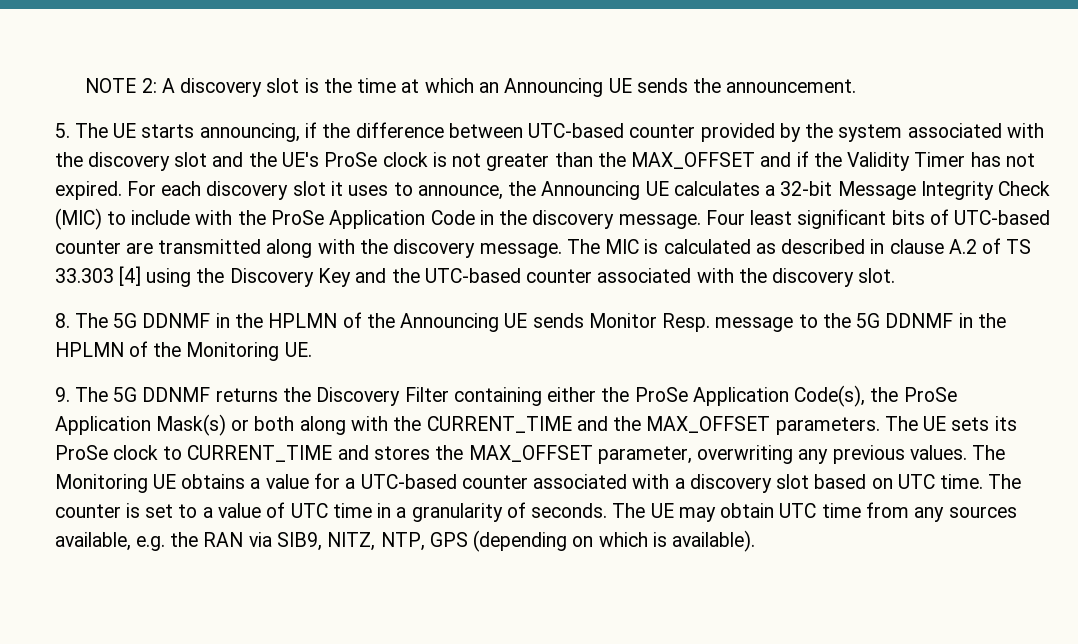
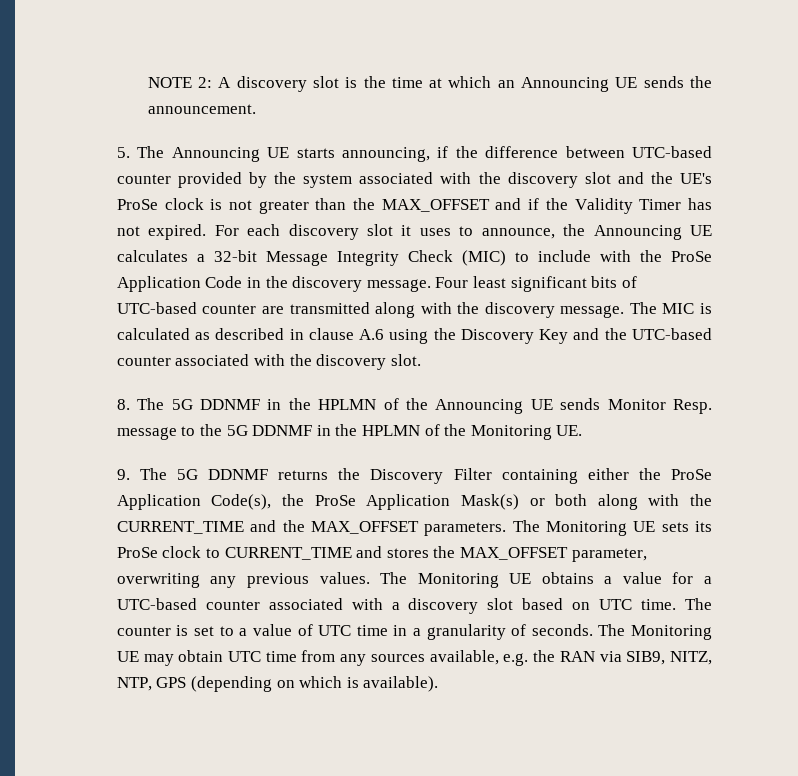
- 5. The UE starts announcing, if the difference between UTC-based counter provided by the system associated with the discovery slot and the UE's ProSe clock is not greater than the MAX_OFFSET and if the Validity Timer has not expired.
+ 5. The Announcing UE starts announcing, if the difference between UTC-based counter provided by the system associated with the discovery slot and the UE's ProSe clock is not greater than the MAX_OFFSET and if the Validity Timer has not expired.
- The MIC is calculated as described in clause A.2 of TS 33.303 [4] using the Discovery Key and the UTC-based counter associated with the discovery slot.
+ The MIC is calculated as described in clause A.6 using the Discovery Key and the UTC-based counter associated with the discovery slot.
- The UE sets its ProSe clock to CURRENT_TIME and stores the MAX_OFFSET parameter, overwriting any previous values.
+ The Monitoring UE sets its ProSe clock to CURRENT_TIME and stores the MAX_OFFSET parameter, overwriting any previous values.
- The UE may obtain UTC time from any sources available, e.g. the RAN via SIB9, NITZ, NTP, GPS (depending on which is available).
+ The Monitoring UE may obtain UTC time from any sources available, e.g. the RAN via SIB9, NITZ, NTP, GPS (depending on which is available).

